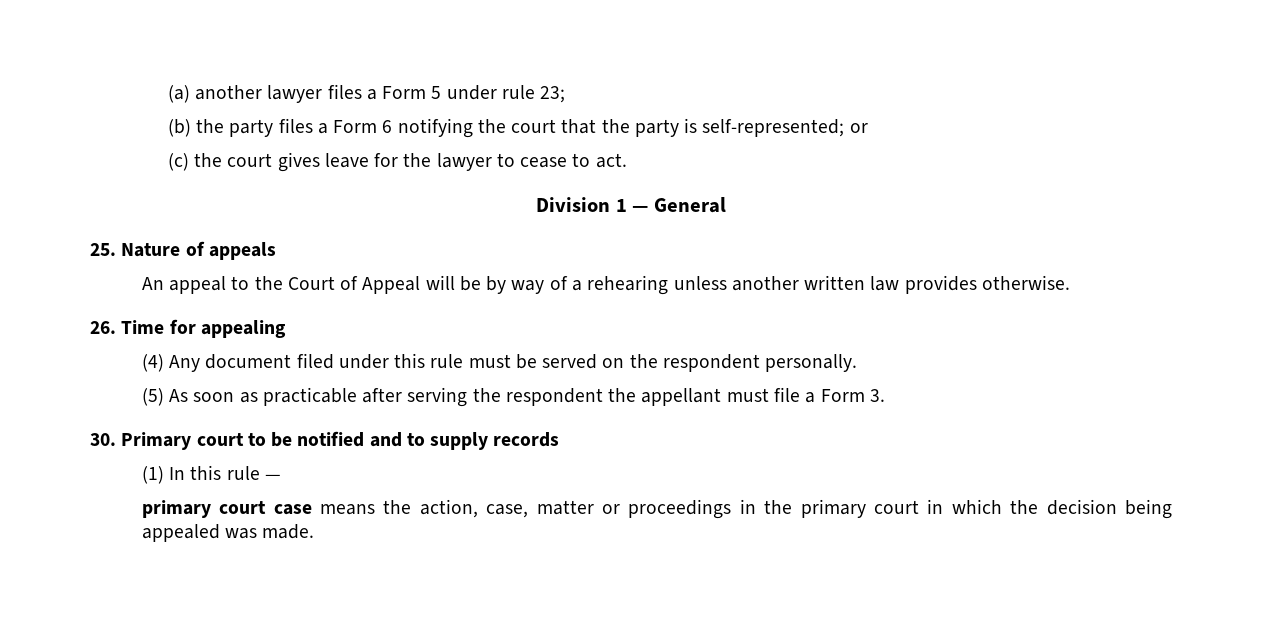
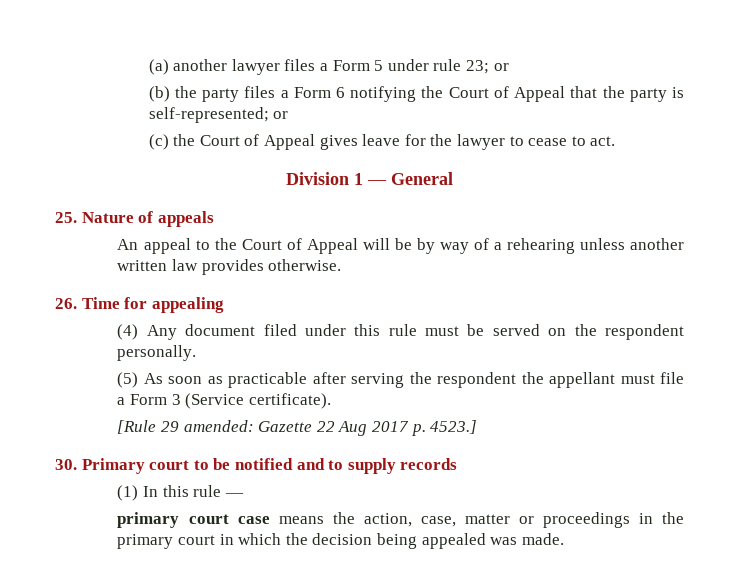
- (a) another lawyer files a Form 5 under rule 23;
+ (a) another lawyer files a Form 5 under rule 23; or
- (b) the party files a Form 6 notifying the court that the party is self-represented; or
+ (b) the party files a Form 6 notifying the Court of Appeal that the party is self-represented; or
- (c) the court gives leave for the lawyer to cease to act.
+ (c) the Court of Appeal gives leave for the lawyer to cease to act.
- (5) As soon as practicable after serving the respondent the appellant must file a Form 3.
+ (5) As soon as practicable after serving the respondent the appellant must file a Form 3 (Service certificate).
+ [Rule 29 amended: Gazette 22 Aug 2017 p. 4523.]

